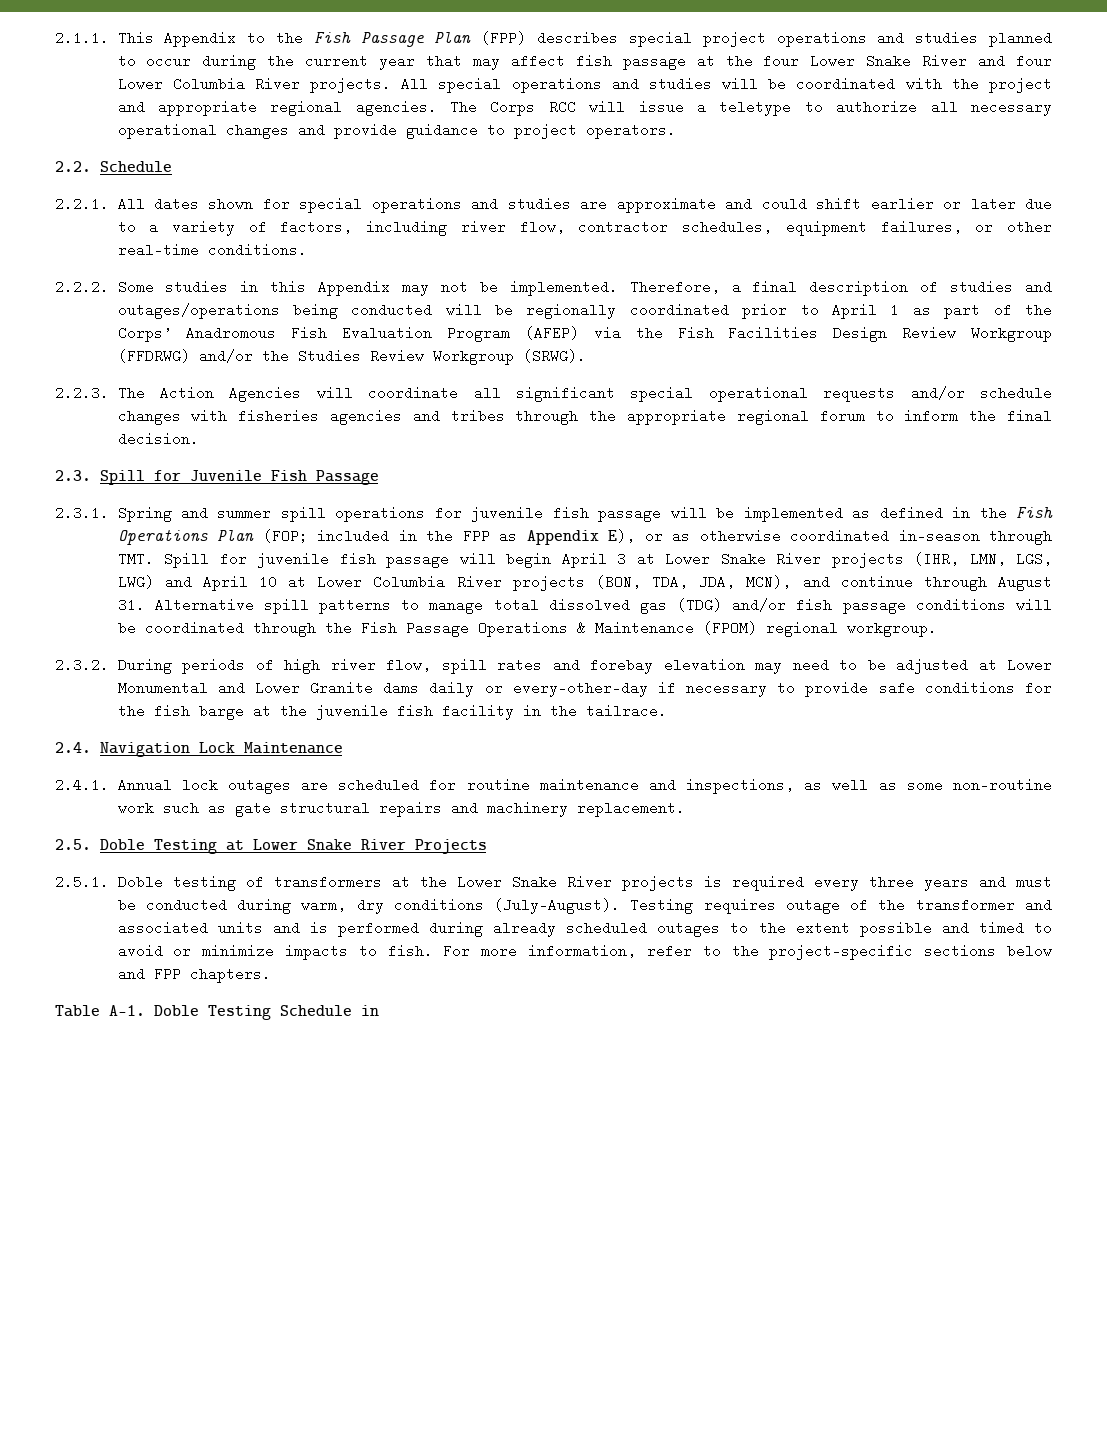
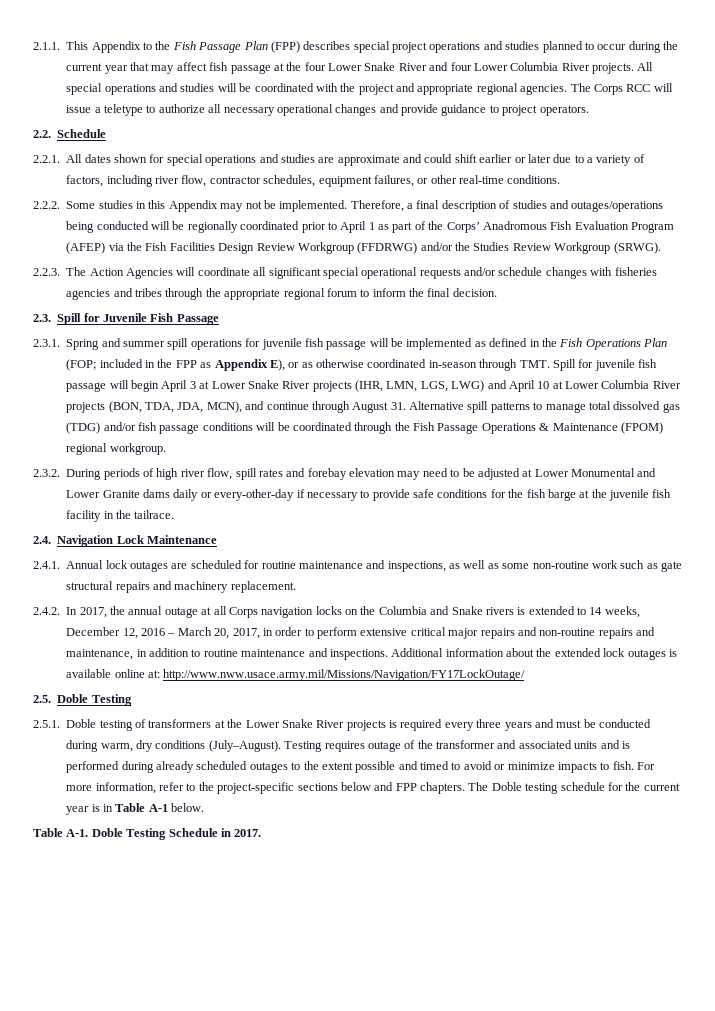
- 2.5. Doble Testing at Lower Snake River Projects
+ 2.4.2. In 2017, the annual outage at all Corps navigation locks on the Columbia and Snake rivers is extended to 14 weeks, December 12, 2016 – March 20, 2017, in order to perform extensive critical major repairs and non-routine repairs and maintenance, in addition to routine maintenance and inspections. Additional information about the extended lock outages is available online at: http://www.nww.usace.army.mil/Missions/Navigation/FY17LockOutage/
+ 2.5. Doble Testing
+ The Doble testing schedule for the current year is in Table A-1 below.
- Table A-1. Doble Testing Schedule in
+ Table A-1. Doble Testing Schedule in 2017.

